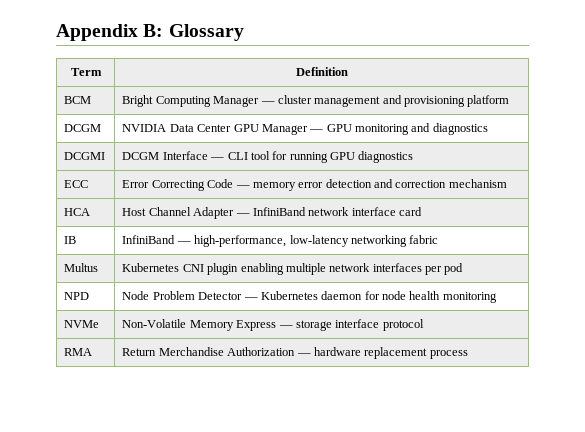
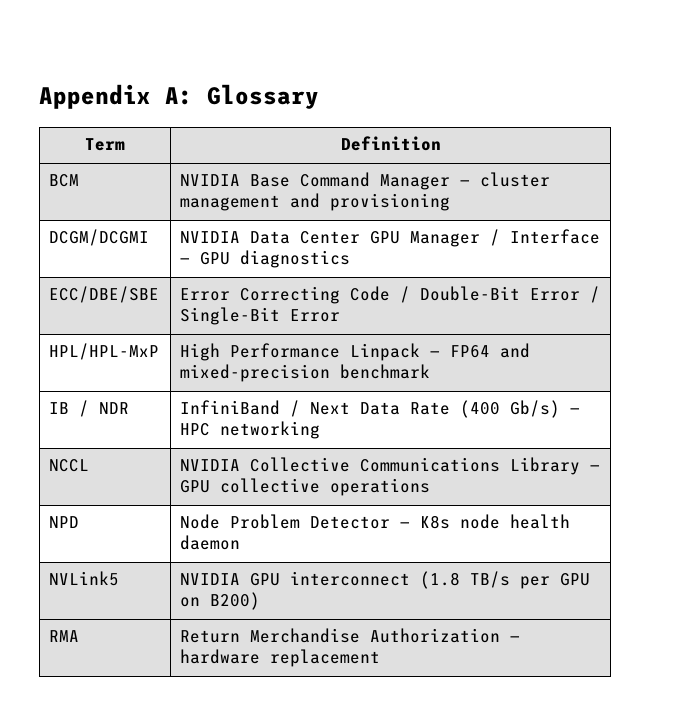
- Appendix B: Glossary
+ Appendix A: Glossary
- BCM | Bright Computing Manager — cluster management and provisioning platform
- DCGM | NVIDIA Data Center GPU Manager — GPU monitoring and diagnostics
- DCGMI | DCGM Interface — CLI tool for running GPU diagnostics
+ BCM | NVIDIA Base Command Manager — cluster management and provisioning
+ DCGM/DCGMI | NVIDIA Data Center GPU Manager / Interface — GPU diagnostics
- ECC | Error Correcting Code — memory error detection and correction mechanism
- HCA | Host Channel Adapter — InfiniBand network interface card
+ ECC/DBE/SBE | Error Correcting Code / Double-Bit Error / Single-Bit Error
+ HPL/HPL-MxP | High Performance Linpack — FP64 and mixed-precision benchmark
- IB | InfiniBand — high-performance, low-latency networking fabric
- Multus | Kubernetes CNI plugin enabling multiple network interfaces per pod
+ IB / NDR | InfiniBand / Next Data Rate (400 Gb/s) — HPC networking
+ NCCL | NVIDIA Collective Communications Library — GPU collective operations
- NPD | Node Problem Detector — Kubernetes daemon for node health monitoring
- NVMe | Non-Volatile Memory Express — storage interface protocol
+ NPD | Node Problem Detector — K8s node health daemon
+ NVLink5 | NVIDIA GPU interconnect (1.8 TB/s per GPU on B200)
- RMA | Return Merchandise Authorization — hardware replacement process
+ RMA | Return Merchandise Authorization — hardware replacement

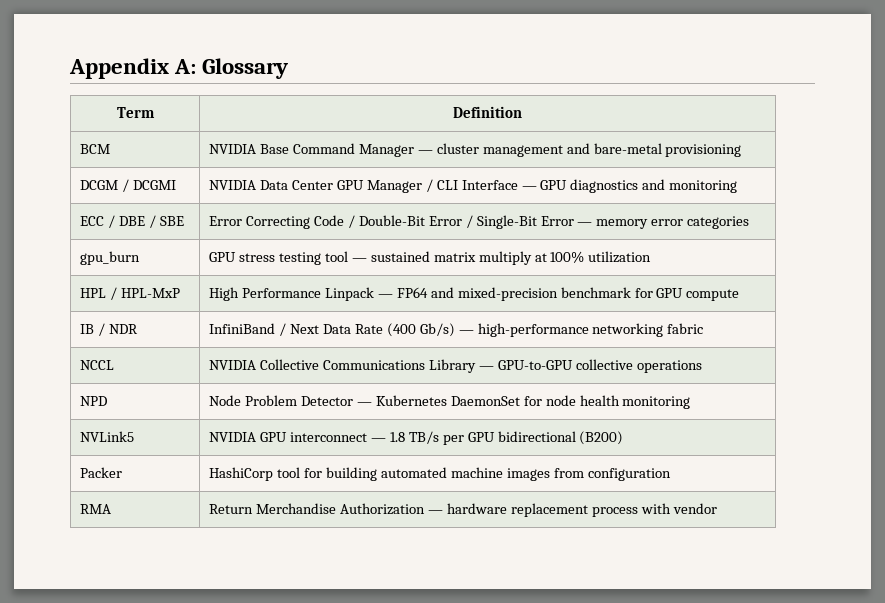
- BCM | NVIDIA Base Command Manager — cluster management and provisioning
+ BCM | NVIDIA Base Command Manager — cluster management and bare-metal provisioning
- DCGM/DCGMI | NVIDIA Data Center GPU Manager / Interface — GPU diagnostics
- ECC/DBE/SBE | Error Correcting Code / Double-Bit Error / Single-Bit Error
- HPL/HPL-MxP | High Performance Linpack — FP64 and mixed-precision benchmark
+ DCGM / DCGMI | NVIDIA Data Center GPU Manager / CLI Interface — GPU diagnostics and monitoring
+ ECC / DBE / SBE | Error Correcting Code / Double-Bit Error / Single-Bit Error — memory error categories
+ gpu_burn | GPU stress testing tool — sustained matrix multiply at 100% utilization
+ HPL / HPL-MxP | High Performance Linpack — FP64 and mixed-precision benchmark for GPU compute
- IB / NDR | InfiniBand / Next Data Rate (400 Gb/s) — HPC networking
+ IB / NDR | InfiniBand / Next Data Rate (400 Gb/s) — high-performance networking fabric
- NCCL | NVIDIA Collective Communications Library — GPU collective operations
+ NCCL | NVIDIA Collective Communications Library — GPU-to-GPU collective operations
- NPD | Node Problem Detector — K8s node health daemon
+ NPD | Node Problem Detector — Kubernetes DaemonSet for node health monitoring
- NVLink5 | NVIDIA GPU interconnect (1.8 TB/s per GPU on B200)
+ NVLink5 | NVIDIA GPU interconnect — 1.8 TB/s per GPU bidirectional (B200)
+ Packer | HashiCorp tool for building automated machine images from configuration
- RMA | Return Merchandise Authorization — hardware replacement
+ RMA | Return Merchandise Authorization — hardware replacement process with vendor

